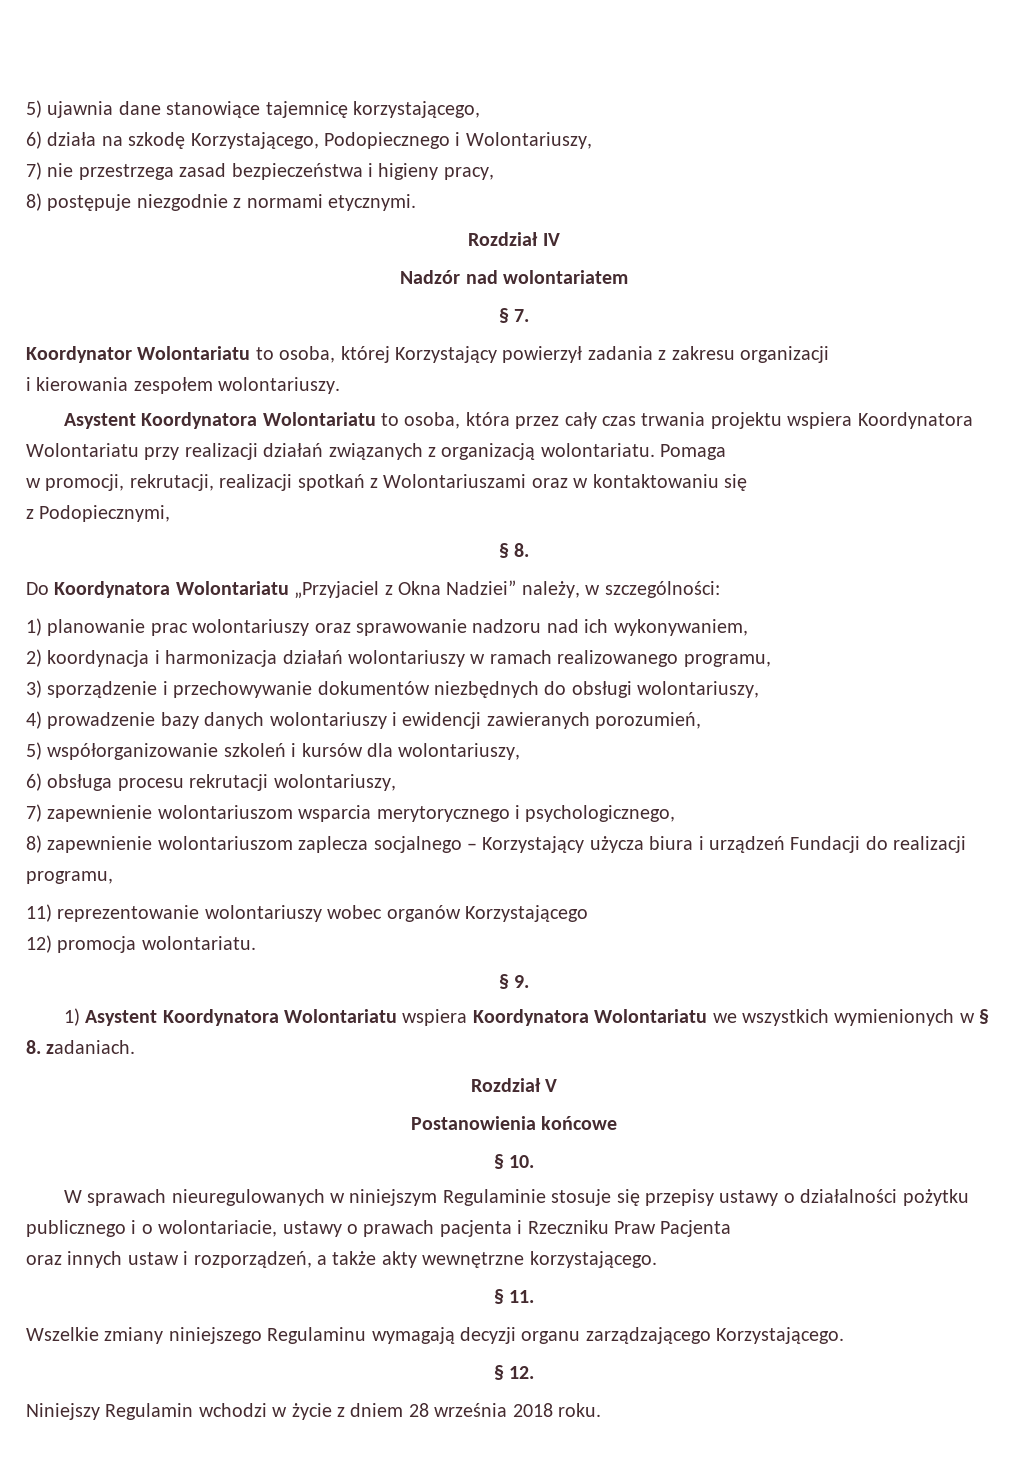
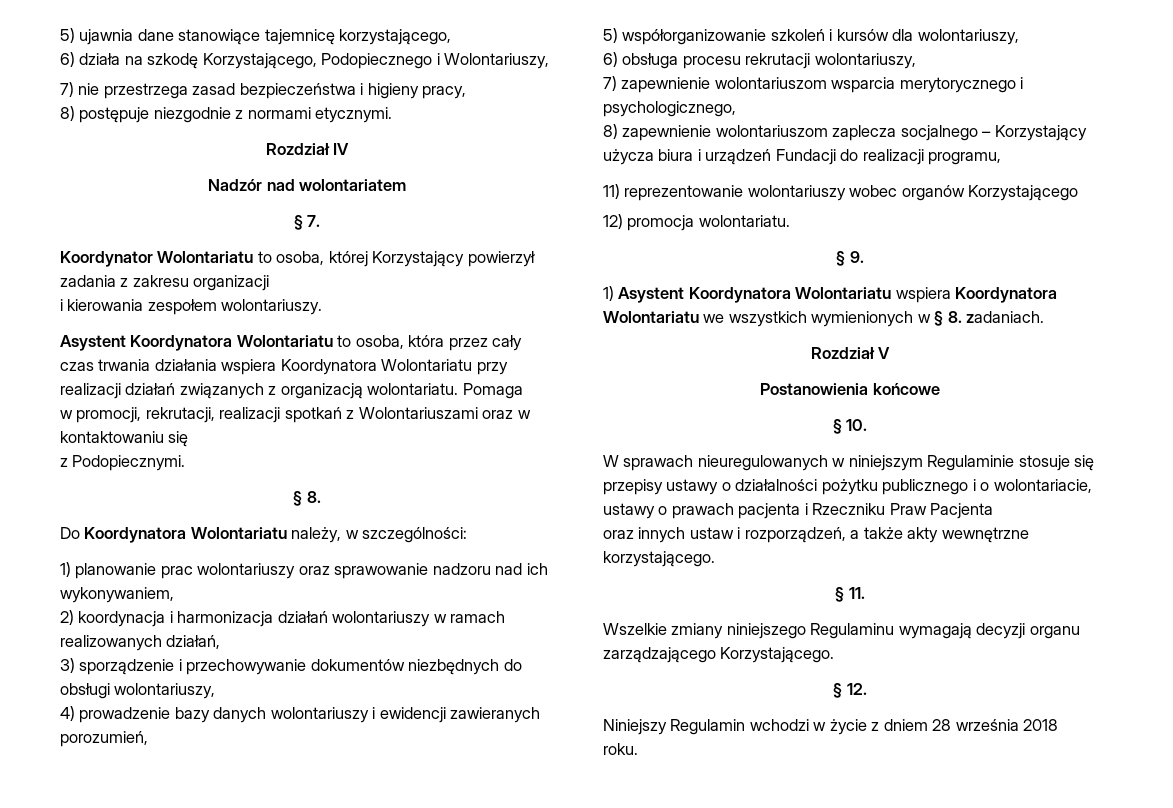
- Asystent Koordynatora Wolontariatu to osoba, która przez cały czas trwania projektu wspiera Koordynatora Wolontariatu przy realizacji działań związanych z organizacją wolontariatu.
+ Asystent Koordynatora Wolontariatu to osoba, która przez cały czas trwania działania wspiera Koordynatora Wolontariatu przy realizacji działań związanych z organizacją wolontariatu.
- z Podopiecznymi,
+ z Podopiecznymi.
- Do Koordynatora Wolontariatu „Przyjaciel z Okna Nadziei” należy, w szczególności:
+ Do Koordynatora Wolontariatu należy, w szczególności:
- 2) koordynacja i harmonizacja działań wolontariuszy w ramach realizowanego programu,
+ 2) koordynacja i harmonizacja działań wolontariuszy w ramach realizowanych działań,

